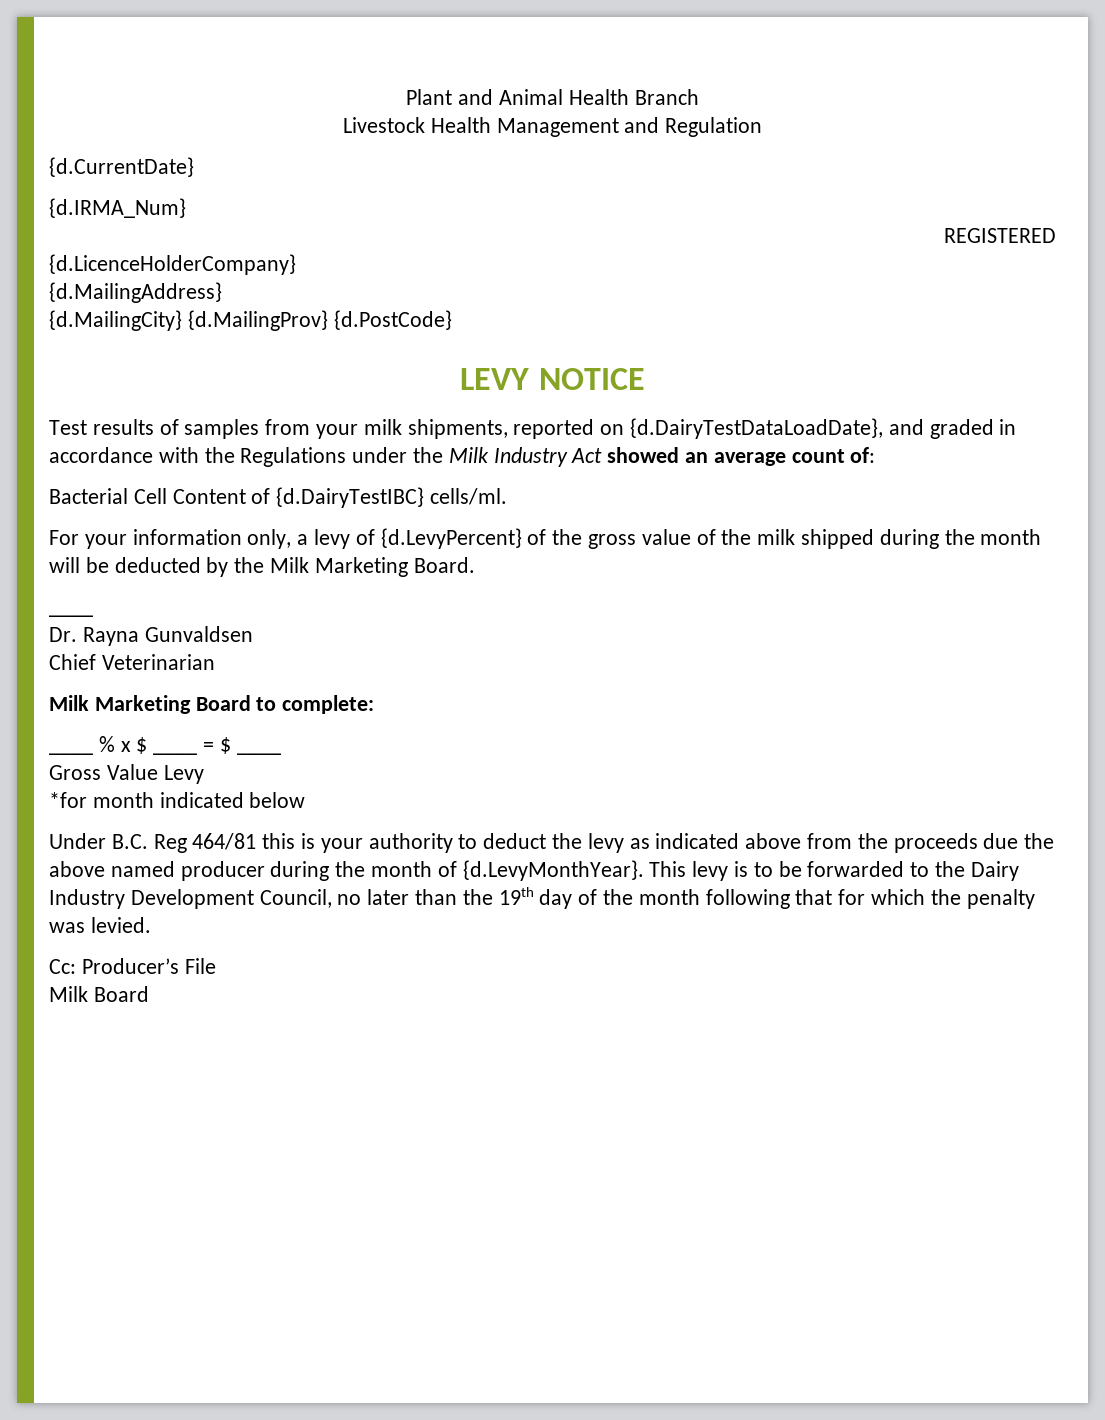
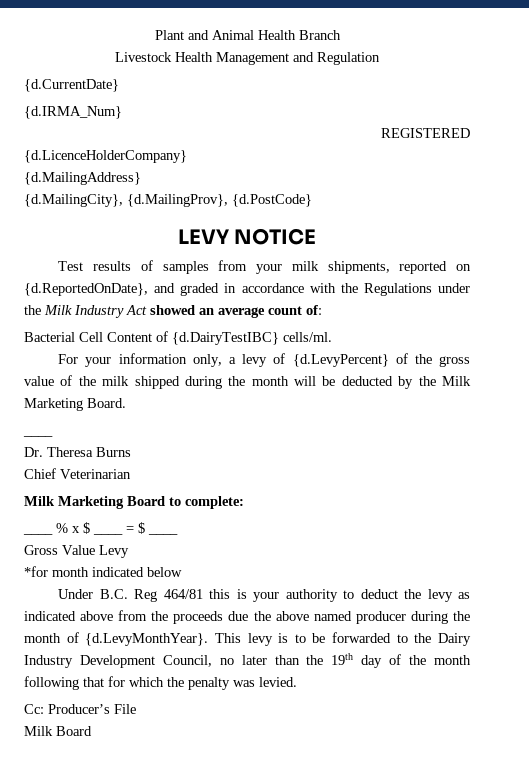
- {d.MailingCity} {d.MailingProv} {d.PostCode}
+ {d.MailingCity}, {d.MailingProv}, {d.PostCode}
- Test results of samples from your milk shipments, reported on {d.DairyTestDataLoadDate}, and graded in accordance with the Regulations under the Milk Industry Act showed an average count of:
+ Test results of samples from your milk shipments, reported on {d.ReportedOnDate}, and graded in accordance with the Regulations under the Milk Industry Act showed an average count of:
- Dr. Rayna Gunvaldsen
+ Dr. Theresa Burns

